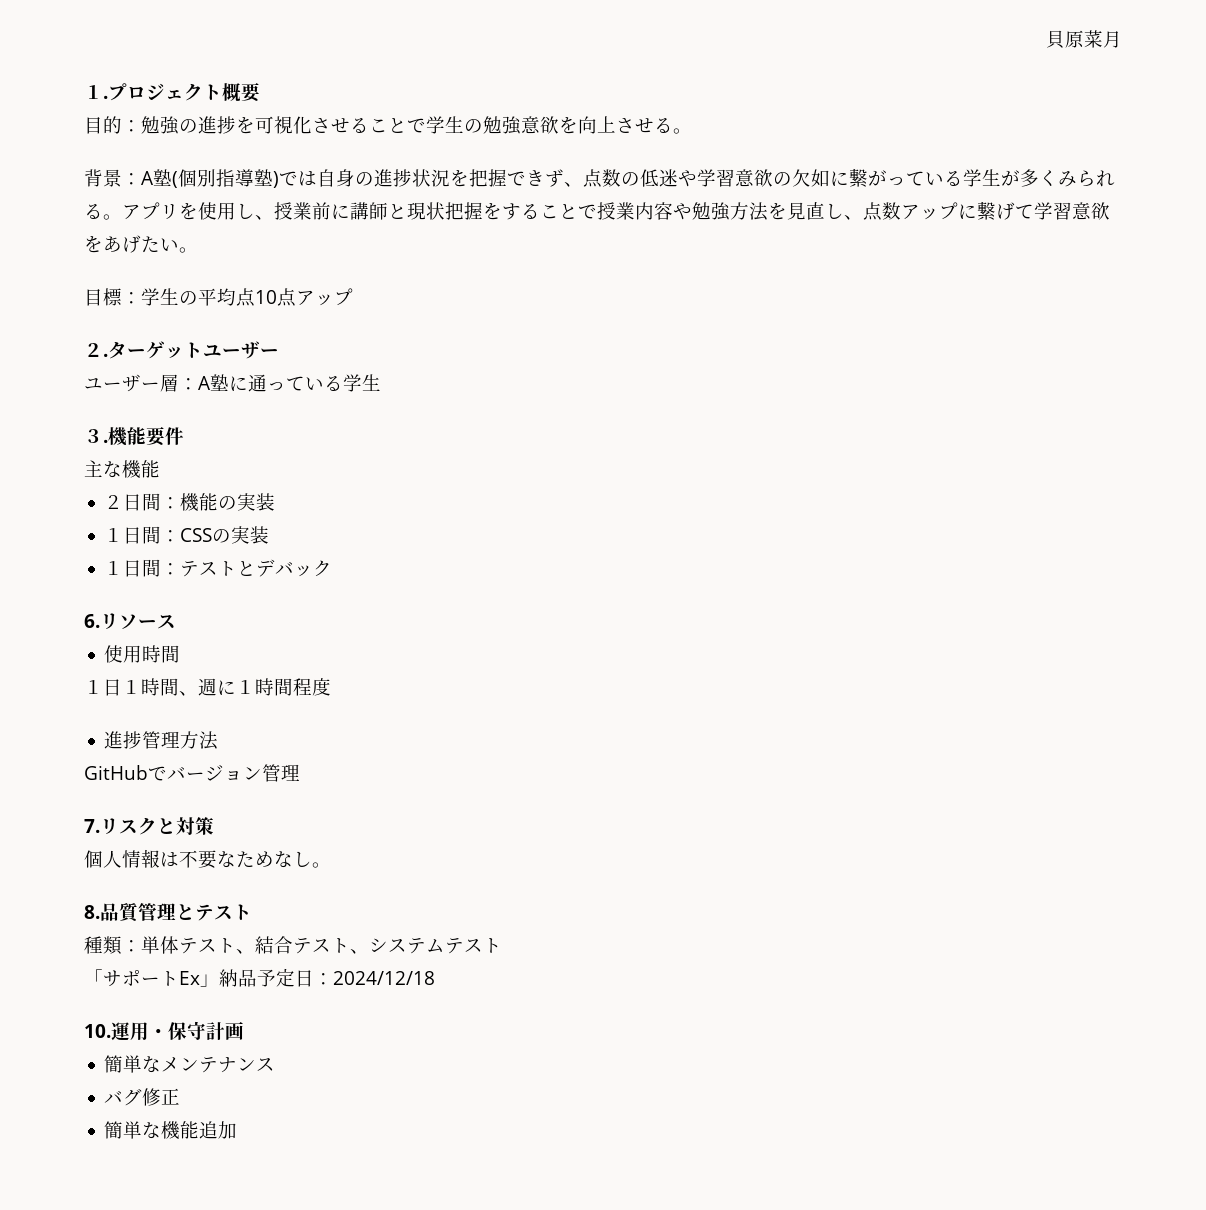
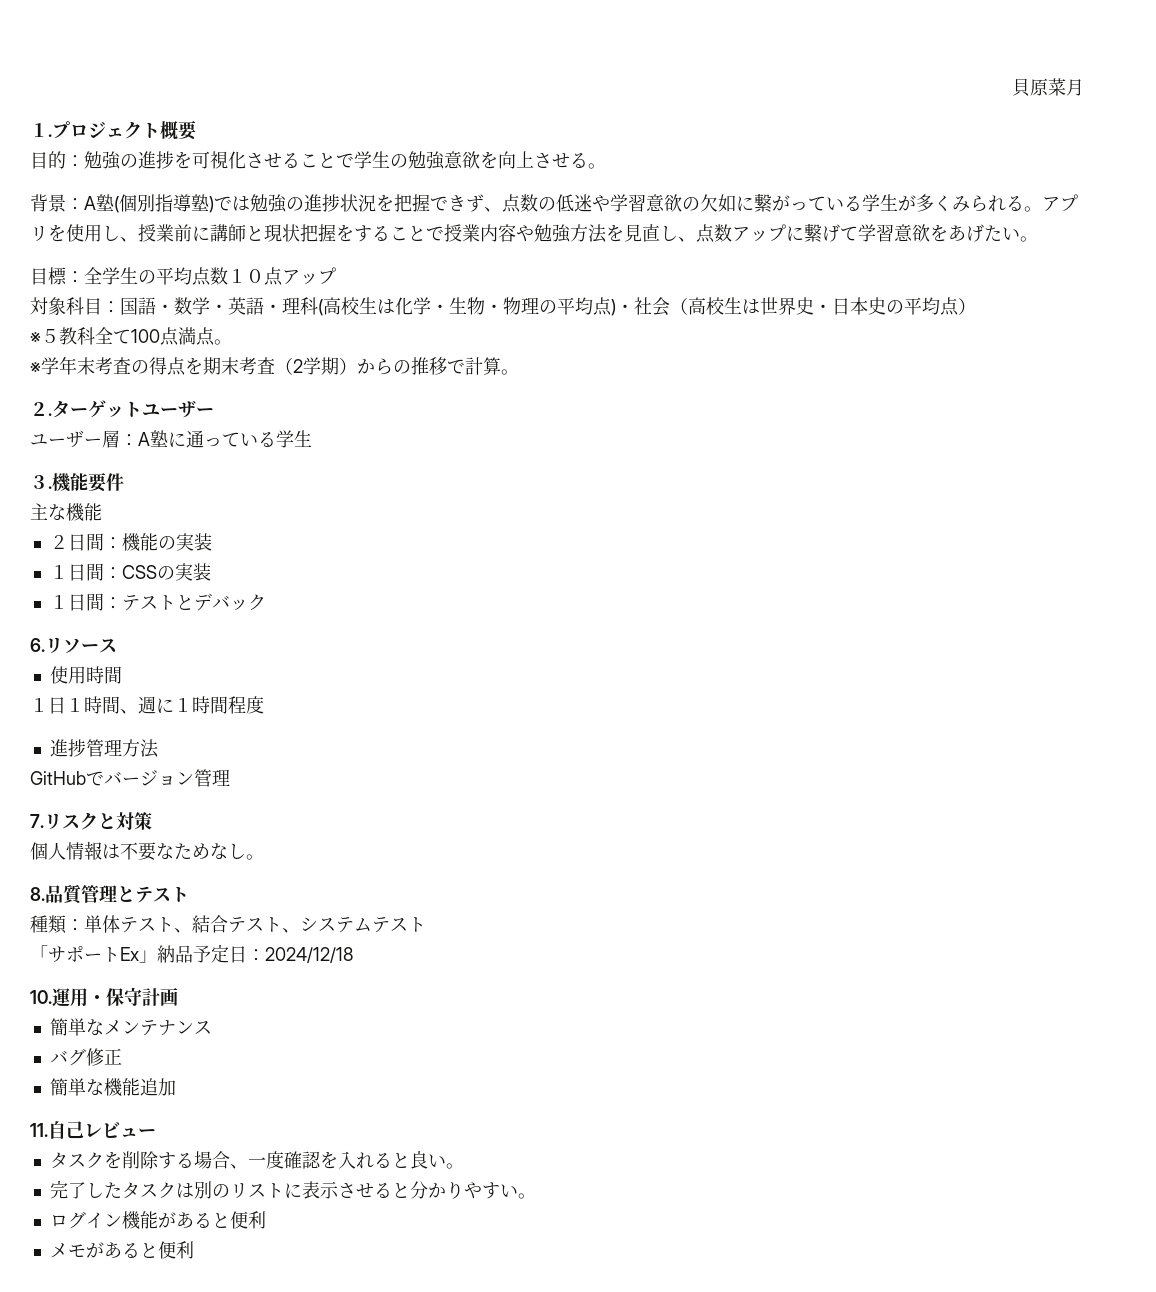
- 背景：A塾(個別指導塾)では自身の進捗状況を把握できず、点数の低迷や学習意欲の欠如に繋がっている学生が多くみられる。
+ 背景：A塾(個別指導塾)では勉強の進捗状況を把握できず、点数の低迷や学習意欲の欠如に繋がっている学生が多くみられる。
- 目標：学生の平均点10点アップ
+ 目標：全学生の平均点数１０点アップ
+ 対象科目：国語・数学・英語・理科(高校生は化学・生物・物理の平均点)・社会（高校生は世界史・日本史の平均点）
+ ※５教科全て100点満点。
+ ※学年末考査の得点を期末考査（2学期）からの推移で計算。
+ 11.自己レビュー
+ タスクを削除する場合、一度確認を入れると良い。
+ 完了したタスクは別のリストに表示させると分かりやすい。
+ ログイン機能があると便利
+ メモがあると便利

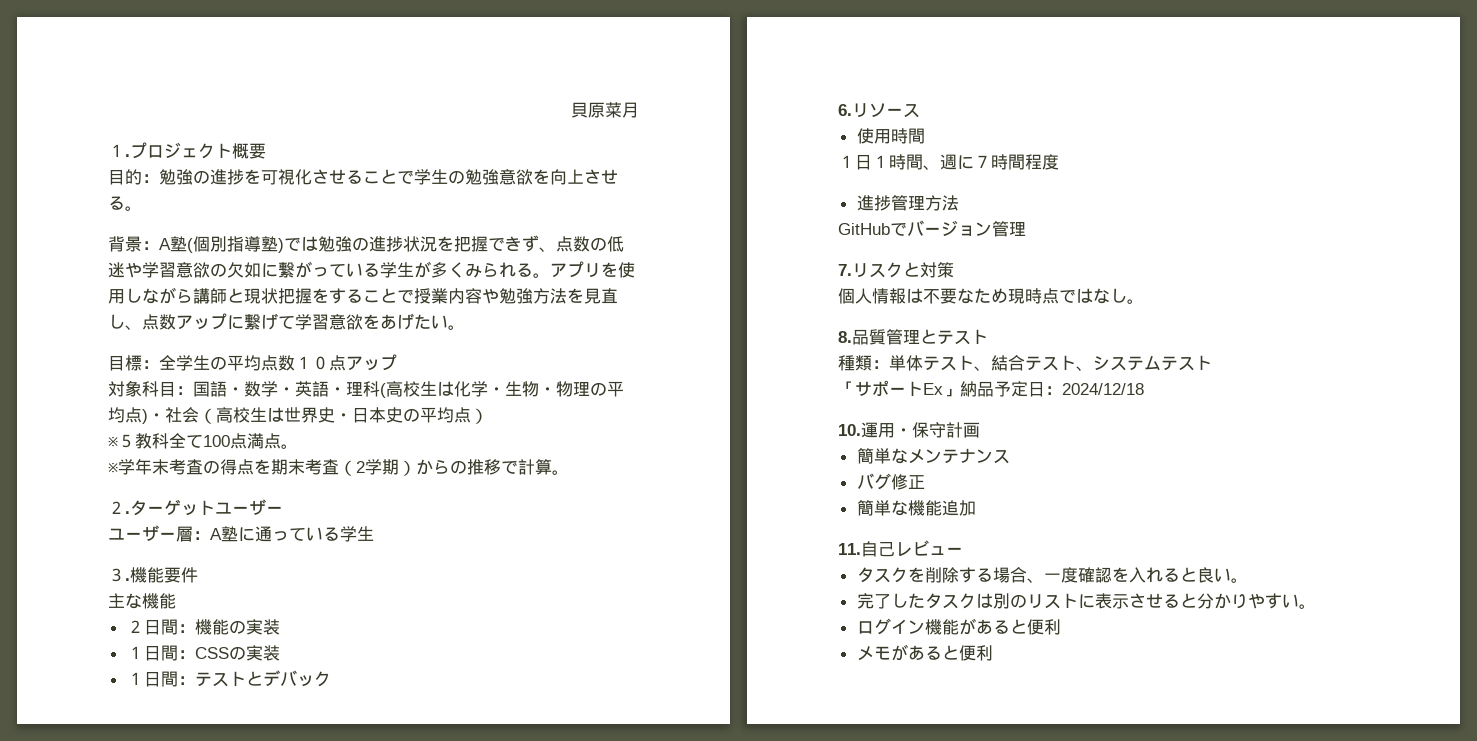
- アプリを使用し、授業前に講師と現状把握をすることで授業内容や勉強方法を見直し、点数アップに繋げて学習意欲をあげたい。
+ アプリを使用しながら講師と現状把握をすることで授業内容や勉強方法を見直し、点数アップに繋げて学習意欲をあげたい。
- １日１時間、週に１時間程度
+ １日１時間、週に７時間程度
- 個人情報は不要なためなし。
+ 個人情報は不要なため現時点ではなし。

